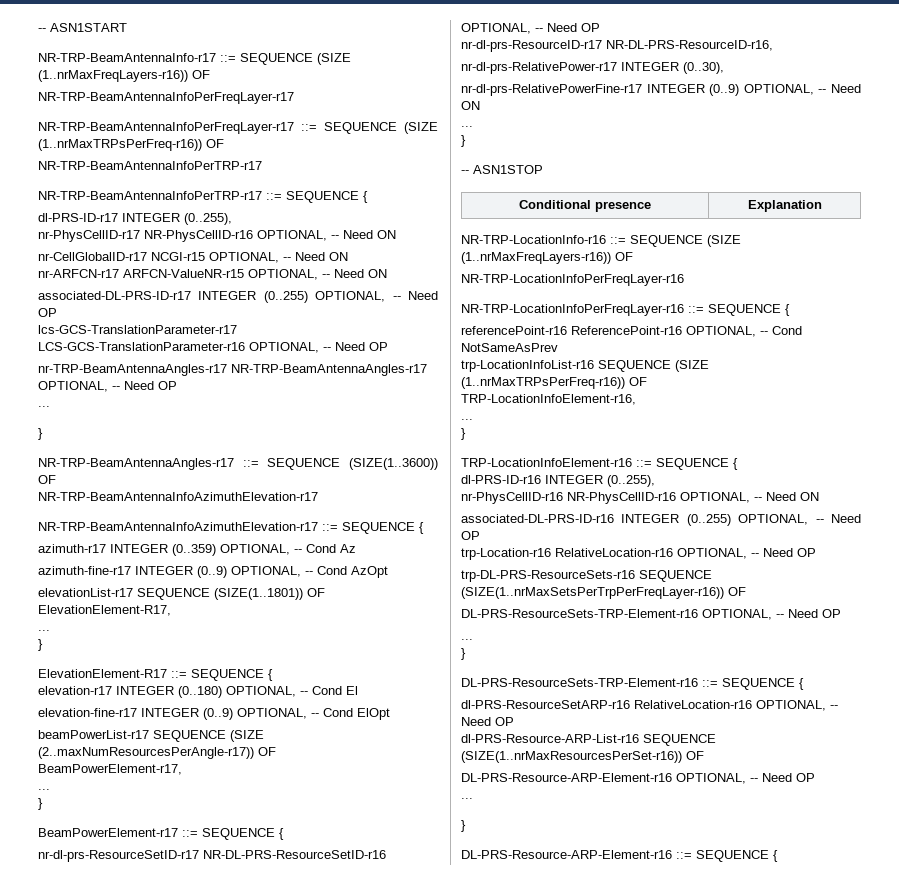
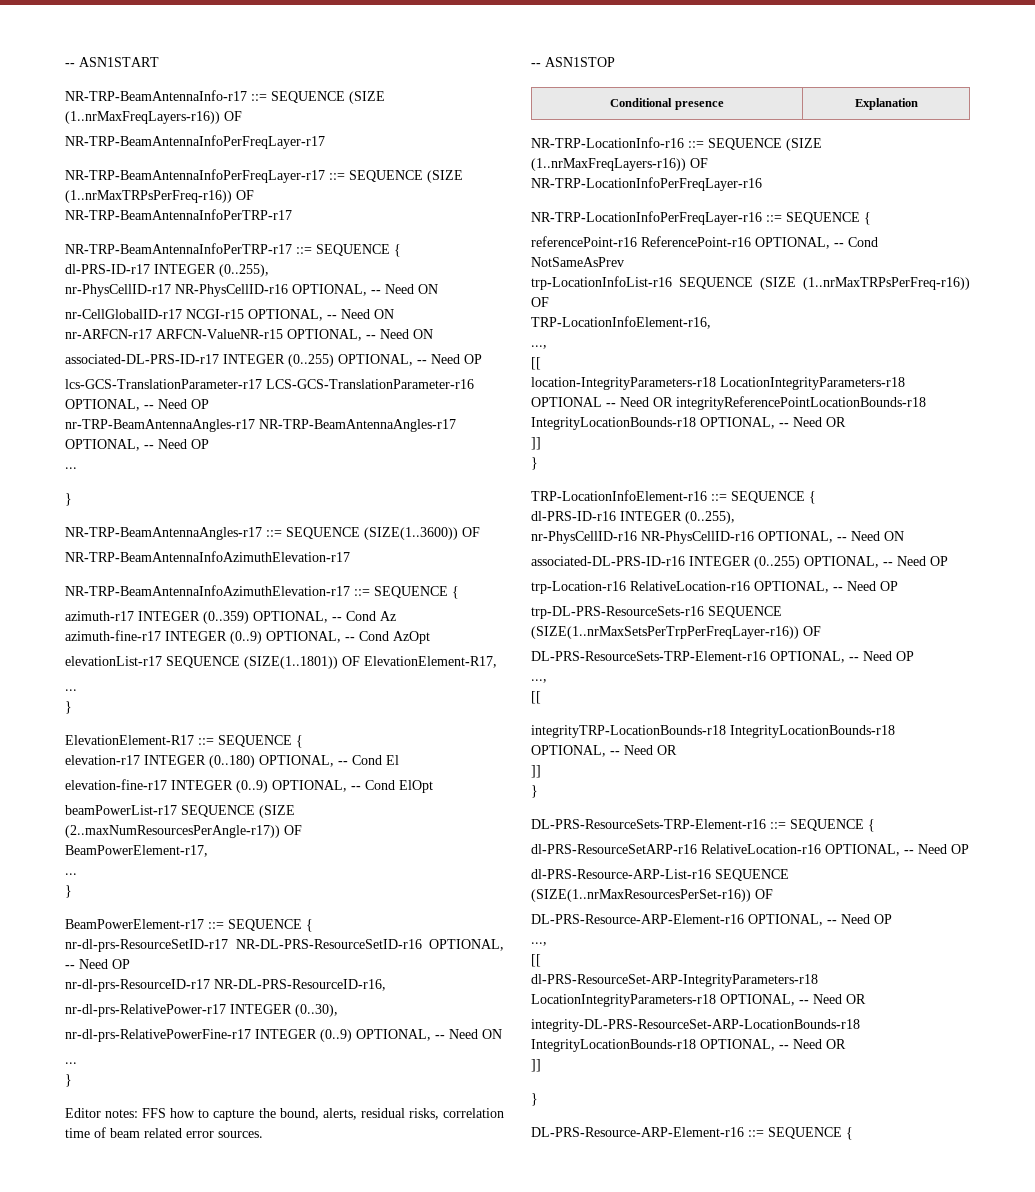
+ Editor notes: FFS how to capture the bound, alerts, residual risks, correlation time of beam related error sources.
  TRP-LocationInfoElement-r16,
- ...
+ ...,
+ [[
+ location-IntegrityParameters-r18 LocationIntegrityParameters-r18 OPTIONAL -- Need OR integrityReferencePointLocationBounds-r18 IntegrityLocationBounds-r18 OPTIONAL, -- Need OR
+ ]]
  DL-PRS-ResourceSets-TRP-Element-r16 OPTIONAL, -- Need OP
- ...
+ ...,
+ [[
+ integrityTRP-LocationBounds-r18 IntegrityLocationBounds-r18 OPTIONAL, -- Need OR
+ ]]
  DL-PRS-Resource-ARP-Element-r16 OPTIONAL, -- Need OP
- ...
+ ...,
+ [[
+ dl-PRS-ResourceSet-ARP-IntegrityParameters-r18 LocationIntegrityParameters-r18 OPTIONAL, -- Need OR
+ integrity-DL-PRS-ResourceSet-ARP-LocationBounds-r18 IntegrityLocationBounds-r18 OPTIONAL, -- Need OR
+ ]]

